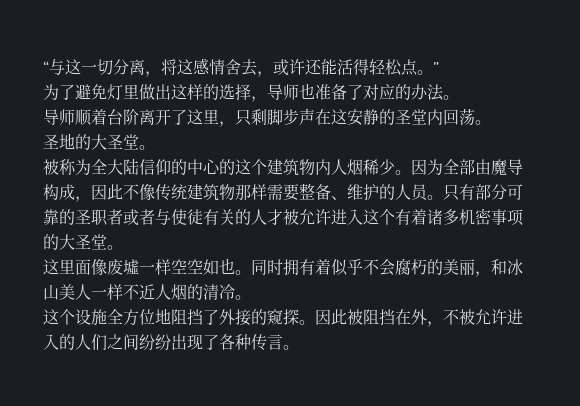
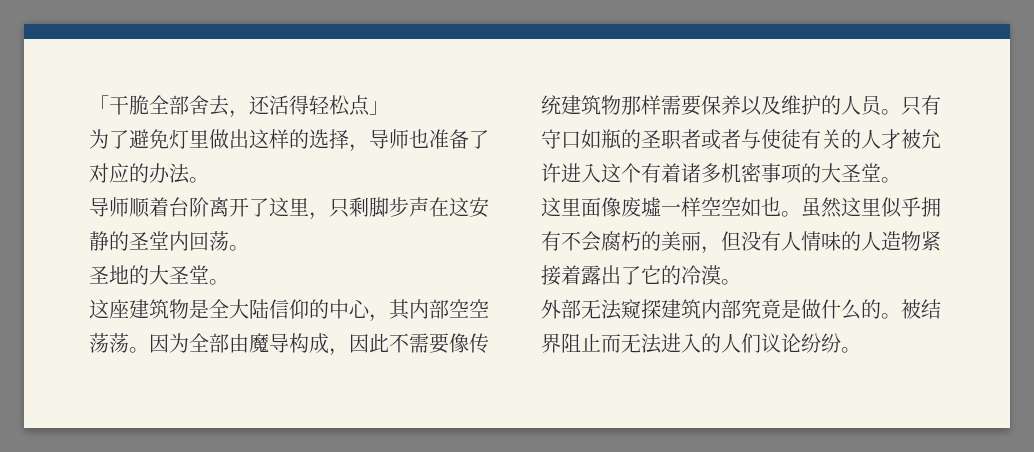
- “与这一切分离，将这感情舍去，或许还能活得轻松点。”
+ 「干脆全部舍去，还活得轻松点」
- 被称为全大陆信仰的中心的这个建筑物内人烟稀少。
+ 这座建筑物是全大陆信仰的中心，其内部空空荡荡。
- 因为全部由魔导构成，因此不像传统建筑物那样需要整备、维护的人员。
+ 因为全部由魔导构成，因此不需要像传统建筑物那样需要保养以及维护的人员。
- 只有部分可靠的圣职者或者与使徒有关的人才被允许进入这个有着诸多机密事项的大圣堂。
+ 只有守口如瓶的圣职者或者与使徒有关的人才被允许进入这个有着诸多机密事项的大圣堂。
- 同时拥有着似乎不会腐朽的美丽，和冰山美人一样不近人烟的清冷。
- 这个设施全方位地阻挡了外接的窥探。因此被阻挡在外，不被允许进入的人们之间纷纷出现了各种传言。
+ 虽然这里似乎拥有不会腐朽的美丽，但没有人情味的人造物紧接着露出了它的冷漠。
+ 外部无法窥探建筑内部究竟是做什么的。被结界阻止而无法进入的人们议论纷纷。

